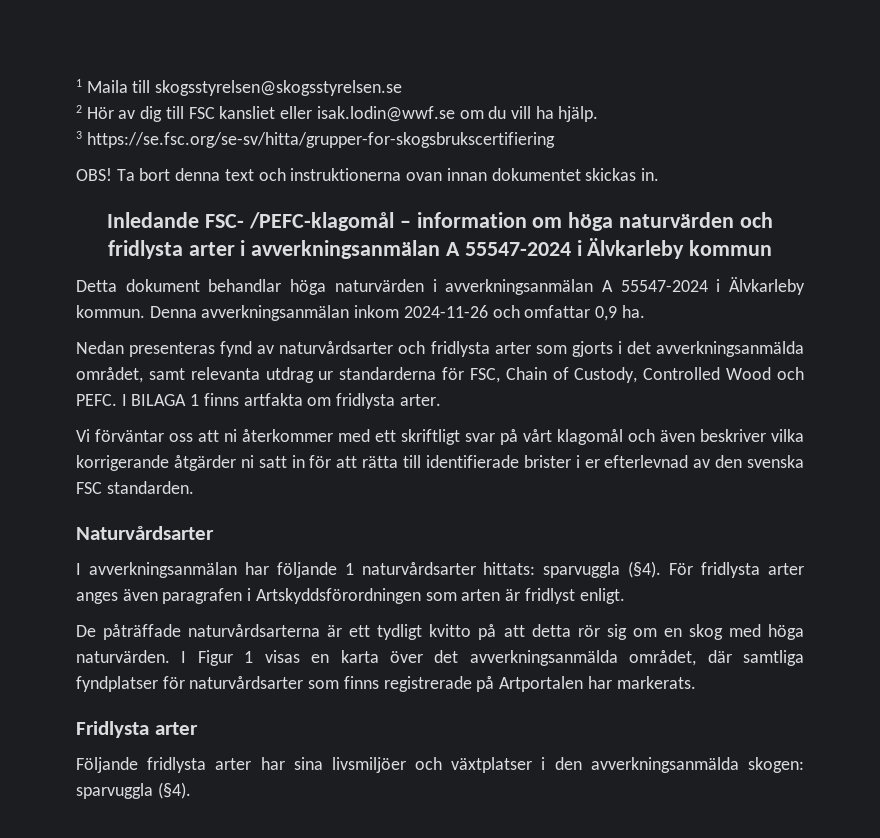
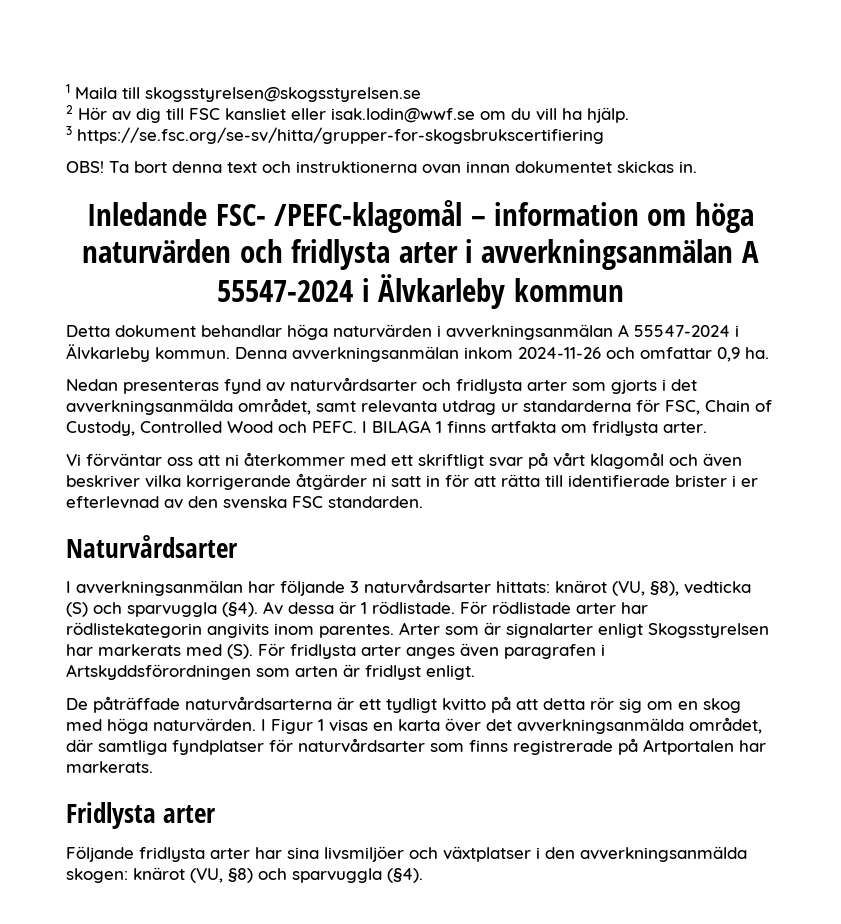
- I avverkningsanmälan har följande 1 naturvårdsarter hittats: sparvuggla (§4). För fridlysta arter anges även paragrafen i Artskyddsförordningen som arten är fridlyst enligt.
+ I avverkningsanmälan har följande 3 naturvårdsarter hittats: knärot (VU, §8), vedticka (S) och sparvuggla (§4). Av dessa är 1 rödlistade. För rödlistade arter har rödlistekategorin angivits inom parentes. Arter som är signalarter enligt Skogsstyrelsen har markerats med (S). För fridlysta arter anges även paragrafen i Artskyddsförordningen som arten är fridlyst enligt.
- Följande fridlysta arter har sina livsmiljöer och växtplatser i den avverkningsanmälda skogen: sparvuggla (§4).
+ Följande fridlysta arter har sina livsmiljöer och växtplatser i den avverkningsanmälda skogen: knärot (VU, §8) och sparvuggla (§4).

